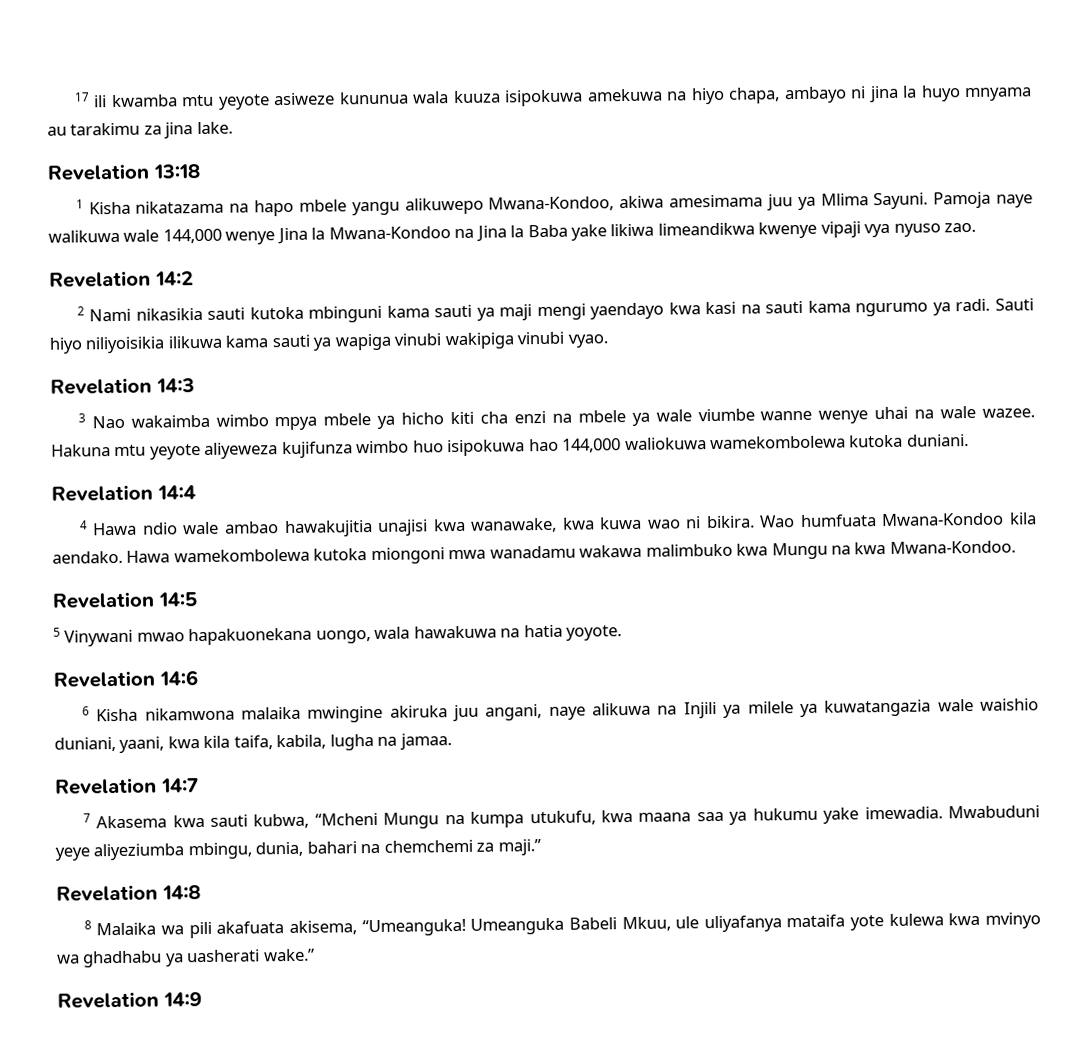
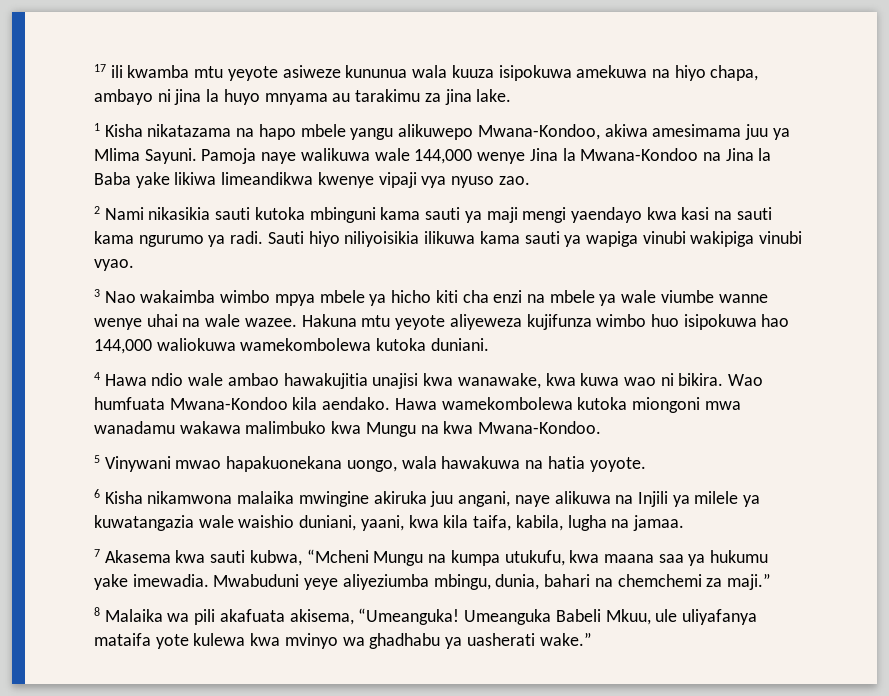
- Revelation 13:18
- Revelation 14:2
- Revelation 14:3
- Revelation 14:4
- Revelation 14:5
- Revelation 14:6
- Revelation 14:7
- Revelation 14:8
- Revelation 14:9

